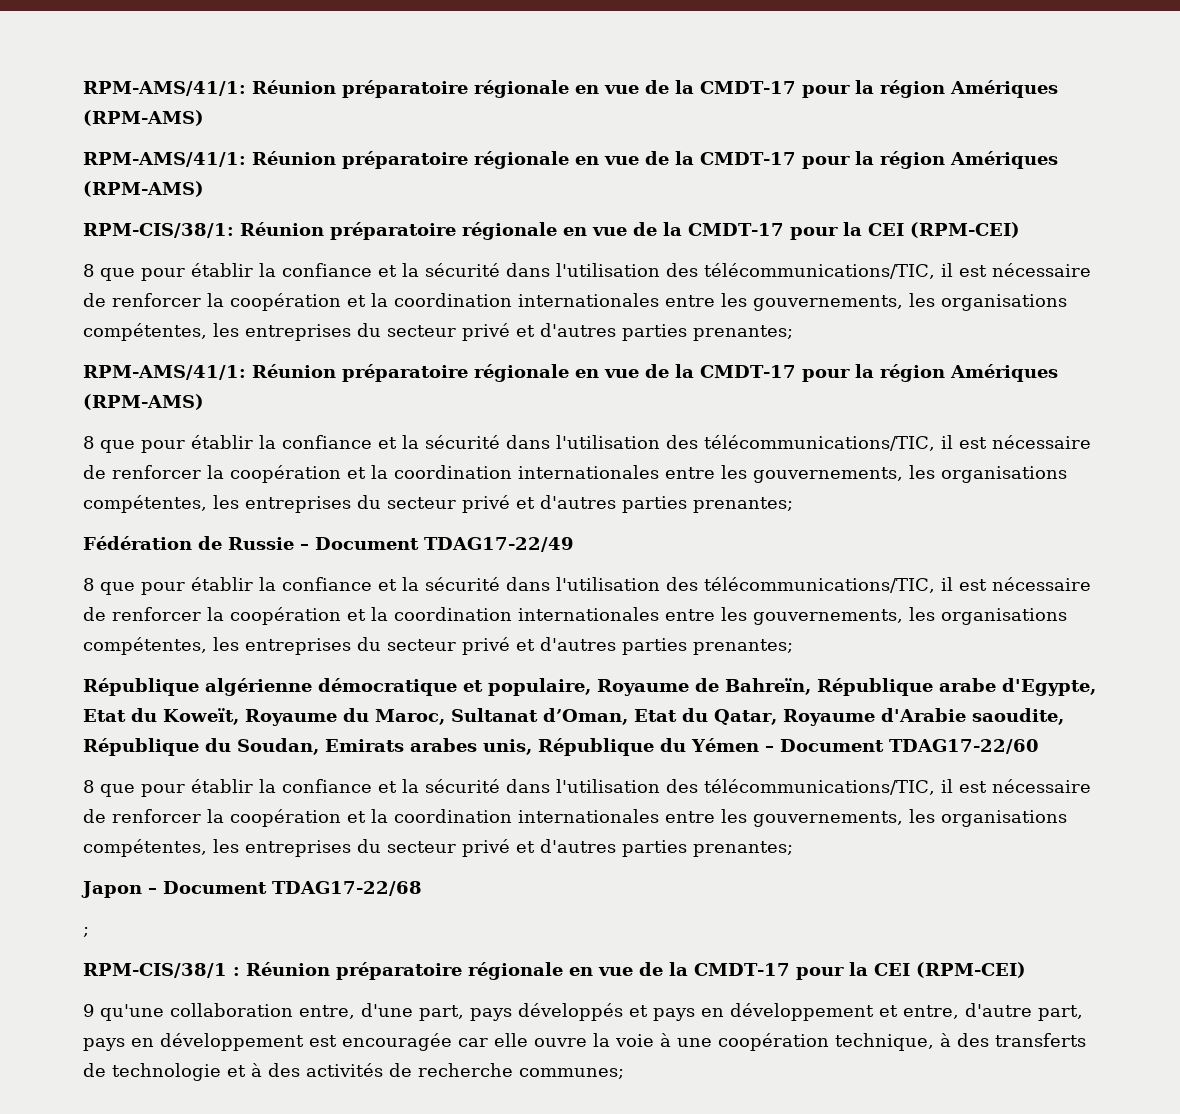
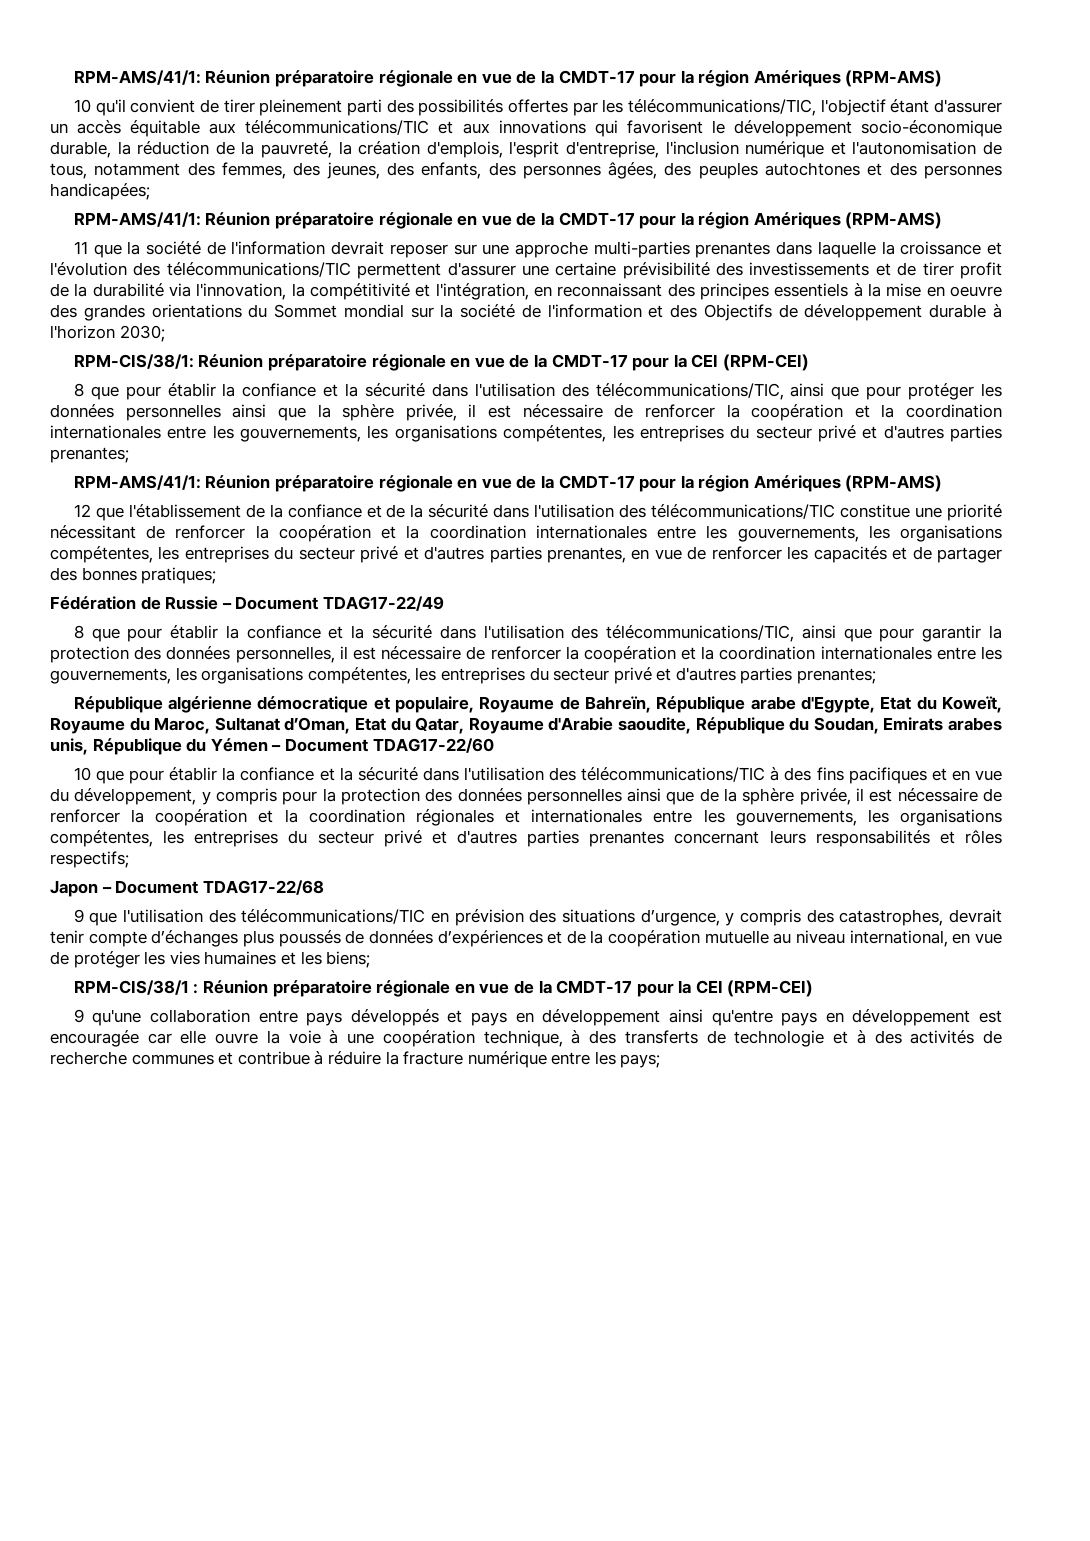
+ 10 qu'il convient de tirer pleinement parti des possibilités offertes par les télécommunications/TIC, l'objectif étant d'assurer un accès équitable aux télécommunications/TIC et aux innovations qui favorisent le développement socio-économique durable, la réduction de la pauvreté, la création d'emplois, l'esprit d'entreprise, l'inclusion numérique et l'autonomisation de tous, notamment des femmes, des jeunes, des enfants, des personnes âgées, des peuples autochtones et des personnes handicapées;
+ 11 que la société de l'information devrait reposer sur une approche multi-parties prenantes dans laquelle la croissance et l'évolution des télécommunications/TIC permettent d'assurer une certaine prévisibilité des investissements et de tirer profit de la durabilité via l'innovation, la compétitivité et l'intégration, en reconnaissant des principes essentiels à la mise en oeuvre des grandes orientations du Sommet mondial sur la société de l'information et des Objectifs de développement durable à l'horizon 2030;
  RPM-CIS/38/1: Réunion préparatoire régionale en vue de la CMDT-17 pour la CEI (RPM-CEI)
- 8 que pour établir la confiance et la sécurité dans l'utilisation des télécommunications/TIC, il est nécessaire de renforcer la coopération et la coordination internationales entre les gouvernements, les organisations compétentes, les entreprises du secteur privé et d'autres parties prenantes;
+ 8 que pour établir la confiance et la sécurité dans l'utilisation des télécommunications/TIC, ainsi que pour protéger les données personnelles ainsi que la sphère privée, il est nécessaire de renforcer la coopération et la coordination internationales entre les gouvernements, les organisations compétentes, les entreprises du secteur privé et d'autres parties prenantes;
  RPM-AMS/41/1: Réunion préparatoire régionale en vue de la CMDT-17 pour la région Amériques (RPM-AMS)
- 8 que pour établir la confiance et la sécurité dans l'utilisation des télécommunications/TIC, il est nécessaire de renforcer la coopération et la coordination internationales entre les gouvernements, les organisations compétentes, les entreprises du secteur privé et d'autres parties prenantes;
+ 12 que l'établissement de la confiance et de la sécurité dans l'utilisation des télécommunications/TIC constitue une priorité nécessitant de renforcer la coopération et la coordination internationales entre les gouvernements, les organisations compétentes, les entreprises du secteur privé et d'autres parties prenantes, en vue de renforcer les capacités et de partager des bonnes pratiques;
  Fédération de Russie – Document TDAG17-22/49
- 8 que pour établir la confiance et la sécurité dans l'utilisation des télécommunications/TIC, il est nécessaire de renforcer la coopération et la coordination internationales entre les gouvernements, les organisations compétentes, les entreprises du secteur privé et d'autres parties prenantes;
+ 8 que pour établir la confiance et la sécurité dans l'utilisation des télécommunications/TIC, ainsi que pour garantir la protection des données personnelles, il est nécessaire de renforcer la coopération et la coordination internationales entre les gouvernements, les organisations compétentes, les entreprises du secteur privé et d'autres parties prenantes;
  République algérienne démocratique et populaire, Royaume de Bahreïn, République arabe d'Egypte, Etat du Koweït, Royaume du Maroc, Sultanat d’Oman, Etat du Qatar, Royaume d'Arabie saoudite, République du Soudan, Emirats arabes unis, République du Yémen – Document TDAG17-22/60
- 8 que pour établir la confiance et la sécurité dans l'utilisation des télécommunications/TIC, il est nécessaire de renforcer la coopération et la coordination internationales entre les gouvernements, les organisations compétentes, les entreprises du secteur privé et d'autres parties prenantes;
+ 10 que pour établir la confiance et la sécurité dans l'utilisation des télécommunications/TIC à des fins pacifiques et en vue du développement, y compris pour la protection des données personnelles ainsi que de la sphère privée, il est nécessaire de renforcer la coopération et la coordination régionales et internationales entre les gouvernements, les organisations compétentes, les entreprises du secteur privé et d'autres parties prenantes concernant leurs responsabilités et rôles respectifs;
  Japon – Document TDAG17-22/68
- ;
+ 9 que l'utilisation des télécommunications/TIC en prévision des situations d’urgence, y compris des catastrophes, devrait tenir compte d’échanges plus poussés de données d’expériences et de la coopération mutuelle au niveau international, en vue de protéger les vies humaines et les biens;
- 9 qu'une collaboration entre, d'une part, pays développés et pays en développement et entre, d'autre part, pays en développement est encouragée car elle ouvre la voie à une coopération technique, à des transferts de technologie et à des activités de recherche communes;
+ 9 qu'une collaboration entre pays développés et pays en développement ainsi qu'entre pays en développement est encouragée car elle ouvre la voie à une coopération technique, à des transferts de technologie et à des activités de recherche communes et contribue à réduire la fracture numérique entre les pays;

